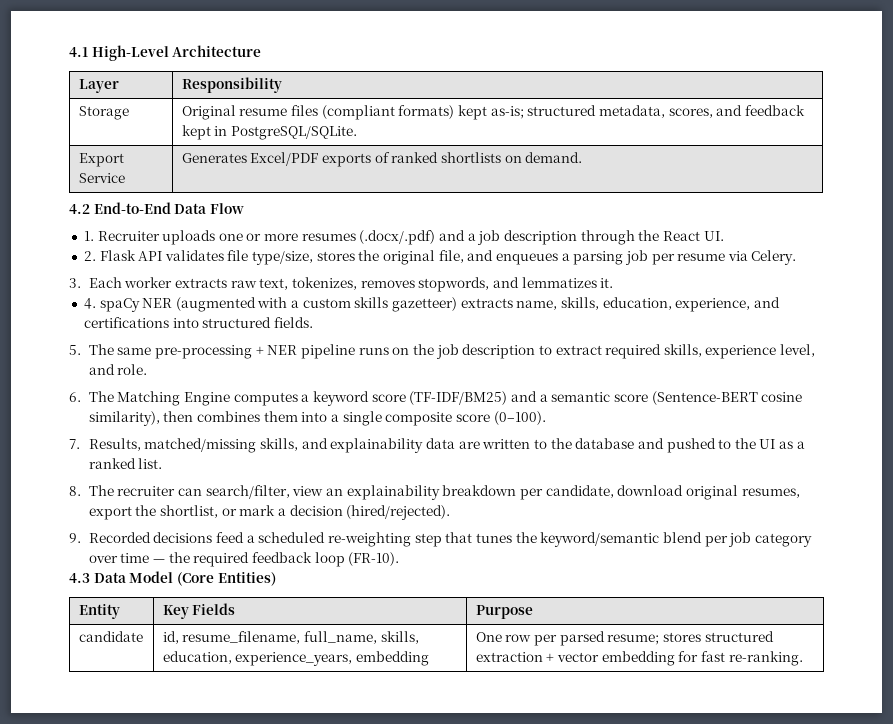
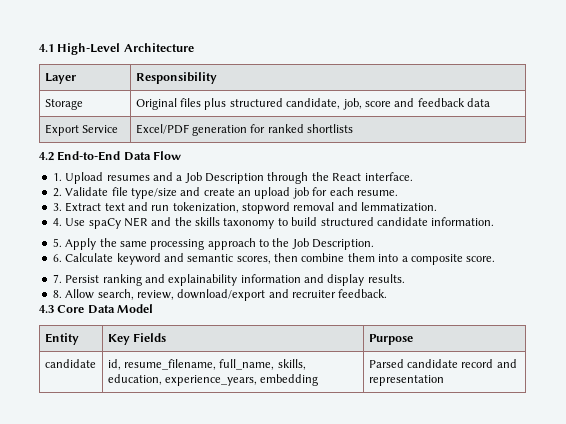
- Storage | Original resume files (compliant formats) kept as-is; structured metadata, scores, and feedback kept in PostgreSQL/SQLite.
- Export Service | Generates Excel/PDF exports of ranked shortlists on demand.
+ Storage | Original files plus structured candidate, job, score and feedback data
+ Export Service | Excel/PDF generation for ranked shortlists
- 1. Recruiter uploads one or more resumes (.docx/.pdf) and a job description through the React UI.
+ 1. Upload resumes and a Job Description through the React interface.
- 2. Flask API validates file type/size, stores the original file, and enqueues a parsing job per resume via Celery.
- 3. Each worker extracts raw text, tokenizes, removes stopwords, and lemmatizes it.
+ 2. Validate file type/size and create an upload job for each resume.
+ 3. Extract text and run tokenization, stopword removal and lemmatization.
- 4. spaCy NER (augmented with a custom skills gazetteer) extracts name, skills, education, experience, and certifications into structured fields.
- 5. The same pre-processing + NER pipeline runs on the job description to extract required skills, experience level, and role.
- 6. The Matching Engine computes a keyword score (TF-IDF/BM25) and a semantic score (Sentence-BERT cosine similarity), then combines them into a single composite score (0–100).
- 7. Results, matched/missing skills, and explainability data are written to the database and pushed to the UI as a ranked list.
- 8. The recruiter can search/filter, view an explainability breakdown per candidate, download original resumes, export the shortlist, or mark a decision (hired/rejected).
- 9. Recorded decisions feed a scheduled re-weighting step that tunes the keyword/semantic blend per job category over time — the required feedback loop (FR-10).
+ 4. Use spaCy NER and the skills taxonomy to build structured candidate information.
+ 5. Apply the same processing approach to the Job Description.
+ 6. Calculate keyword and semantic scores, then combine them into a composite score.
+ 7. Persist ranking and explainability information and display results.
+ 8. Allow search, review, download/export and recruiter feedback.
- 4.3 Data Model (Core Entities)
+ 4.3 Core Data Model
- candidate | id, resume_filename, full_name, skills, education, experience_years, embedding | One row per parsed resume; stores structured extraction + vector embedding for fast re-ranking.
+ candidate | id, resume_filename, full_name, skills, education, experience_years, embedding | Parsed candidate record and representation

